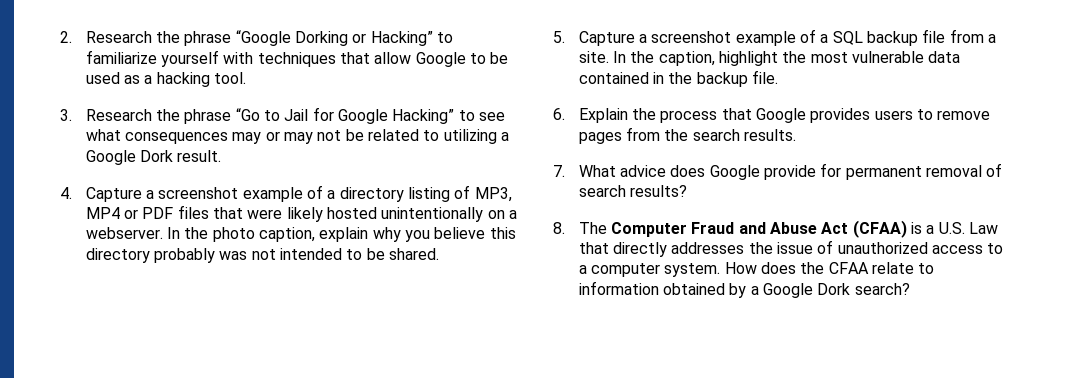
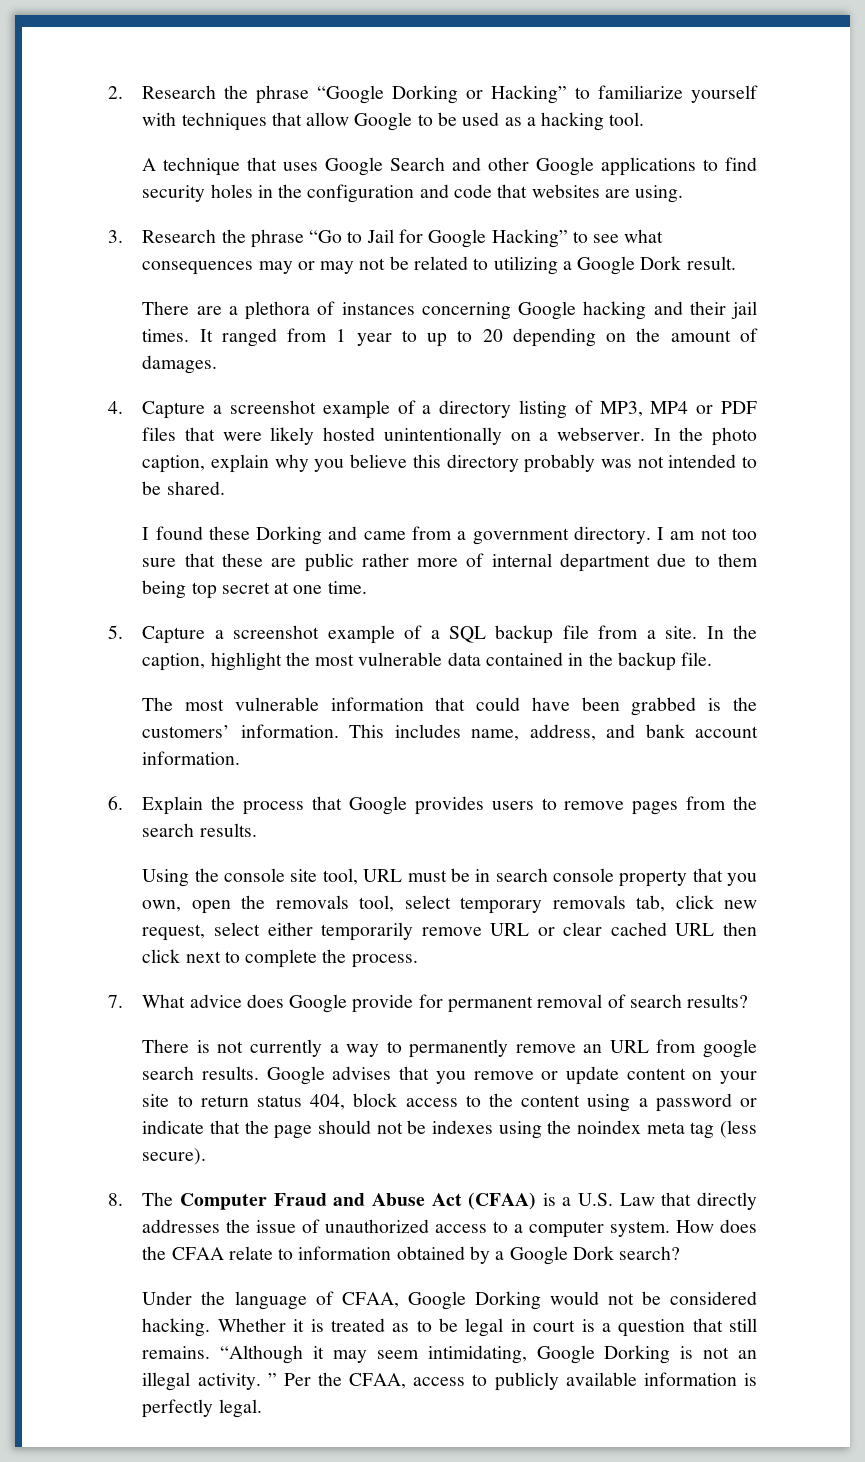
+ A technique that uses Google Search and other Google applications to find security holes in the configuration and code that websites are using.
+ There are a plethora of instances concerning Google hacking and their jail times. It ranged from 1 year to up to 20 depending on the amount of damages.
+ I found these Dorking and came from a government directory. I am not too sure that these are public rather more of internal department due to them being top secret at one time.
+ The most vulnerable information that could have been grabbed is the customers’ information. This includes name, address, and bank account information.
+ Using the console site tool, URL must be in search console property that you own, open the removals tool, select temporary removals tab, click new request, select either temporarily remove URL or clear cached URL then click next to complete the process.
+ There is not currently a way to permanently remove an URL from google search results. Google advises that you remove or update content on your site to return status 404, block access to the content using a password or indicate that the page should not be indexes using the noindex meta tag (less secure).
+ Under the language of CFAA, Google Dorking would not be considered hacking. Whether it is treated as to be legal in court is a question that still remains. “Although it may seem intimidating, Google Dorking is not an illegal activity. ” Per the CFAA, access to publicly available information is perfectly legal.

